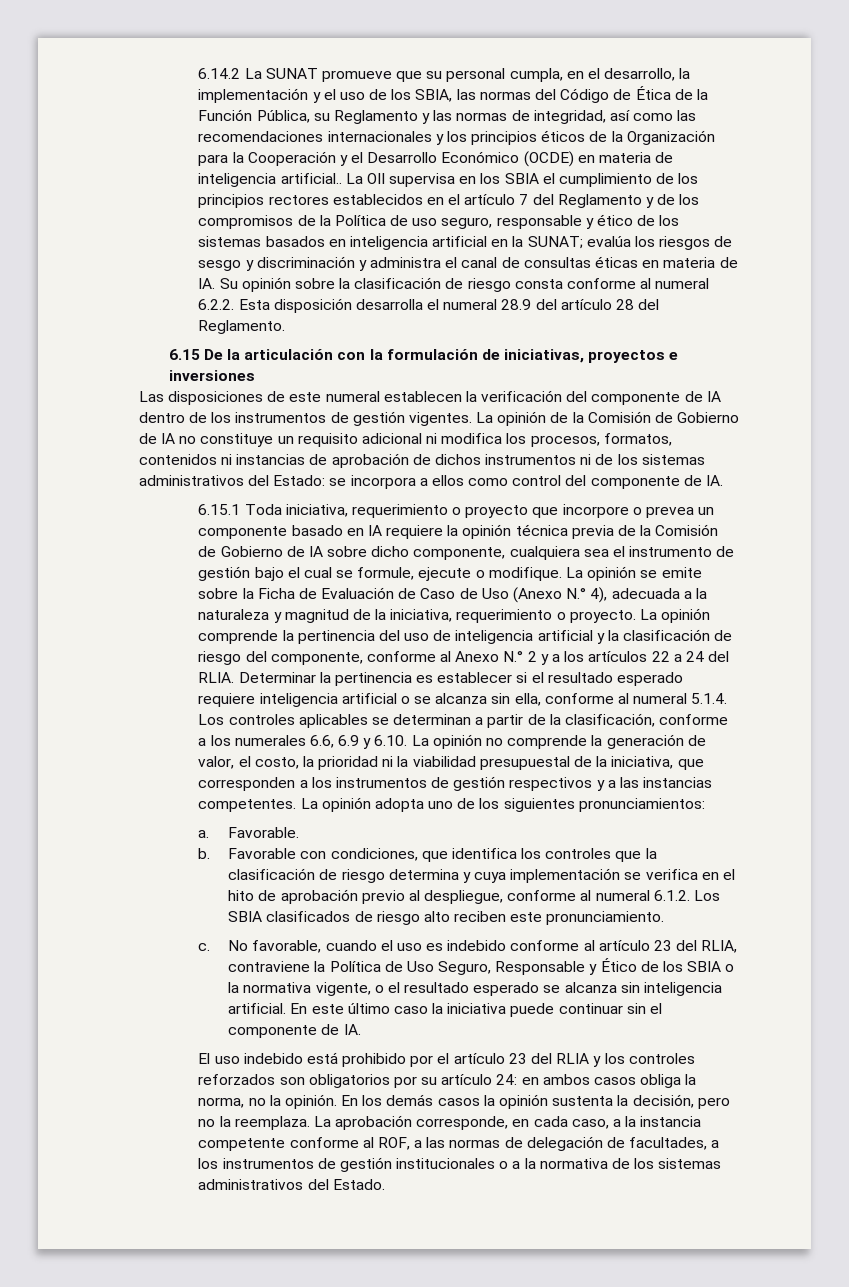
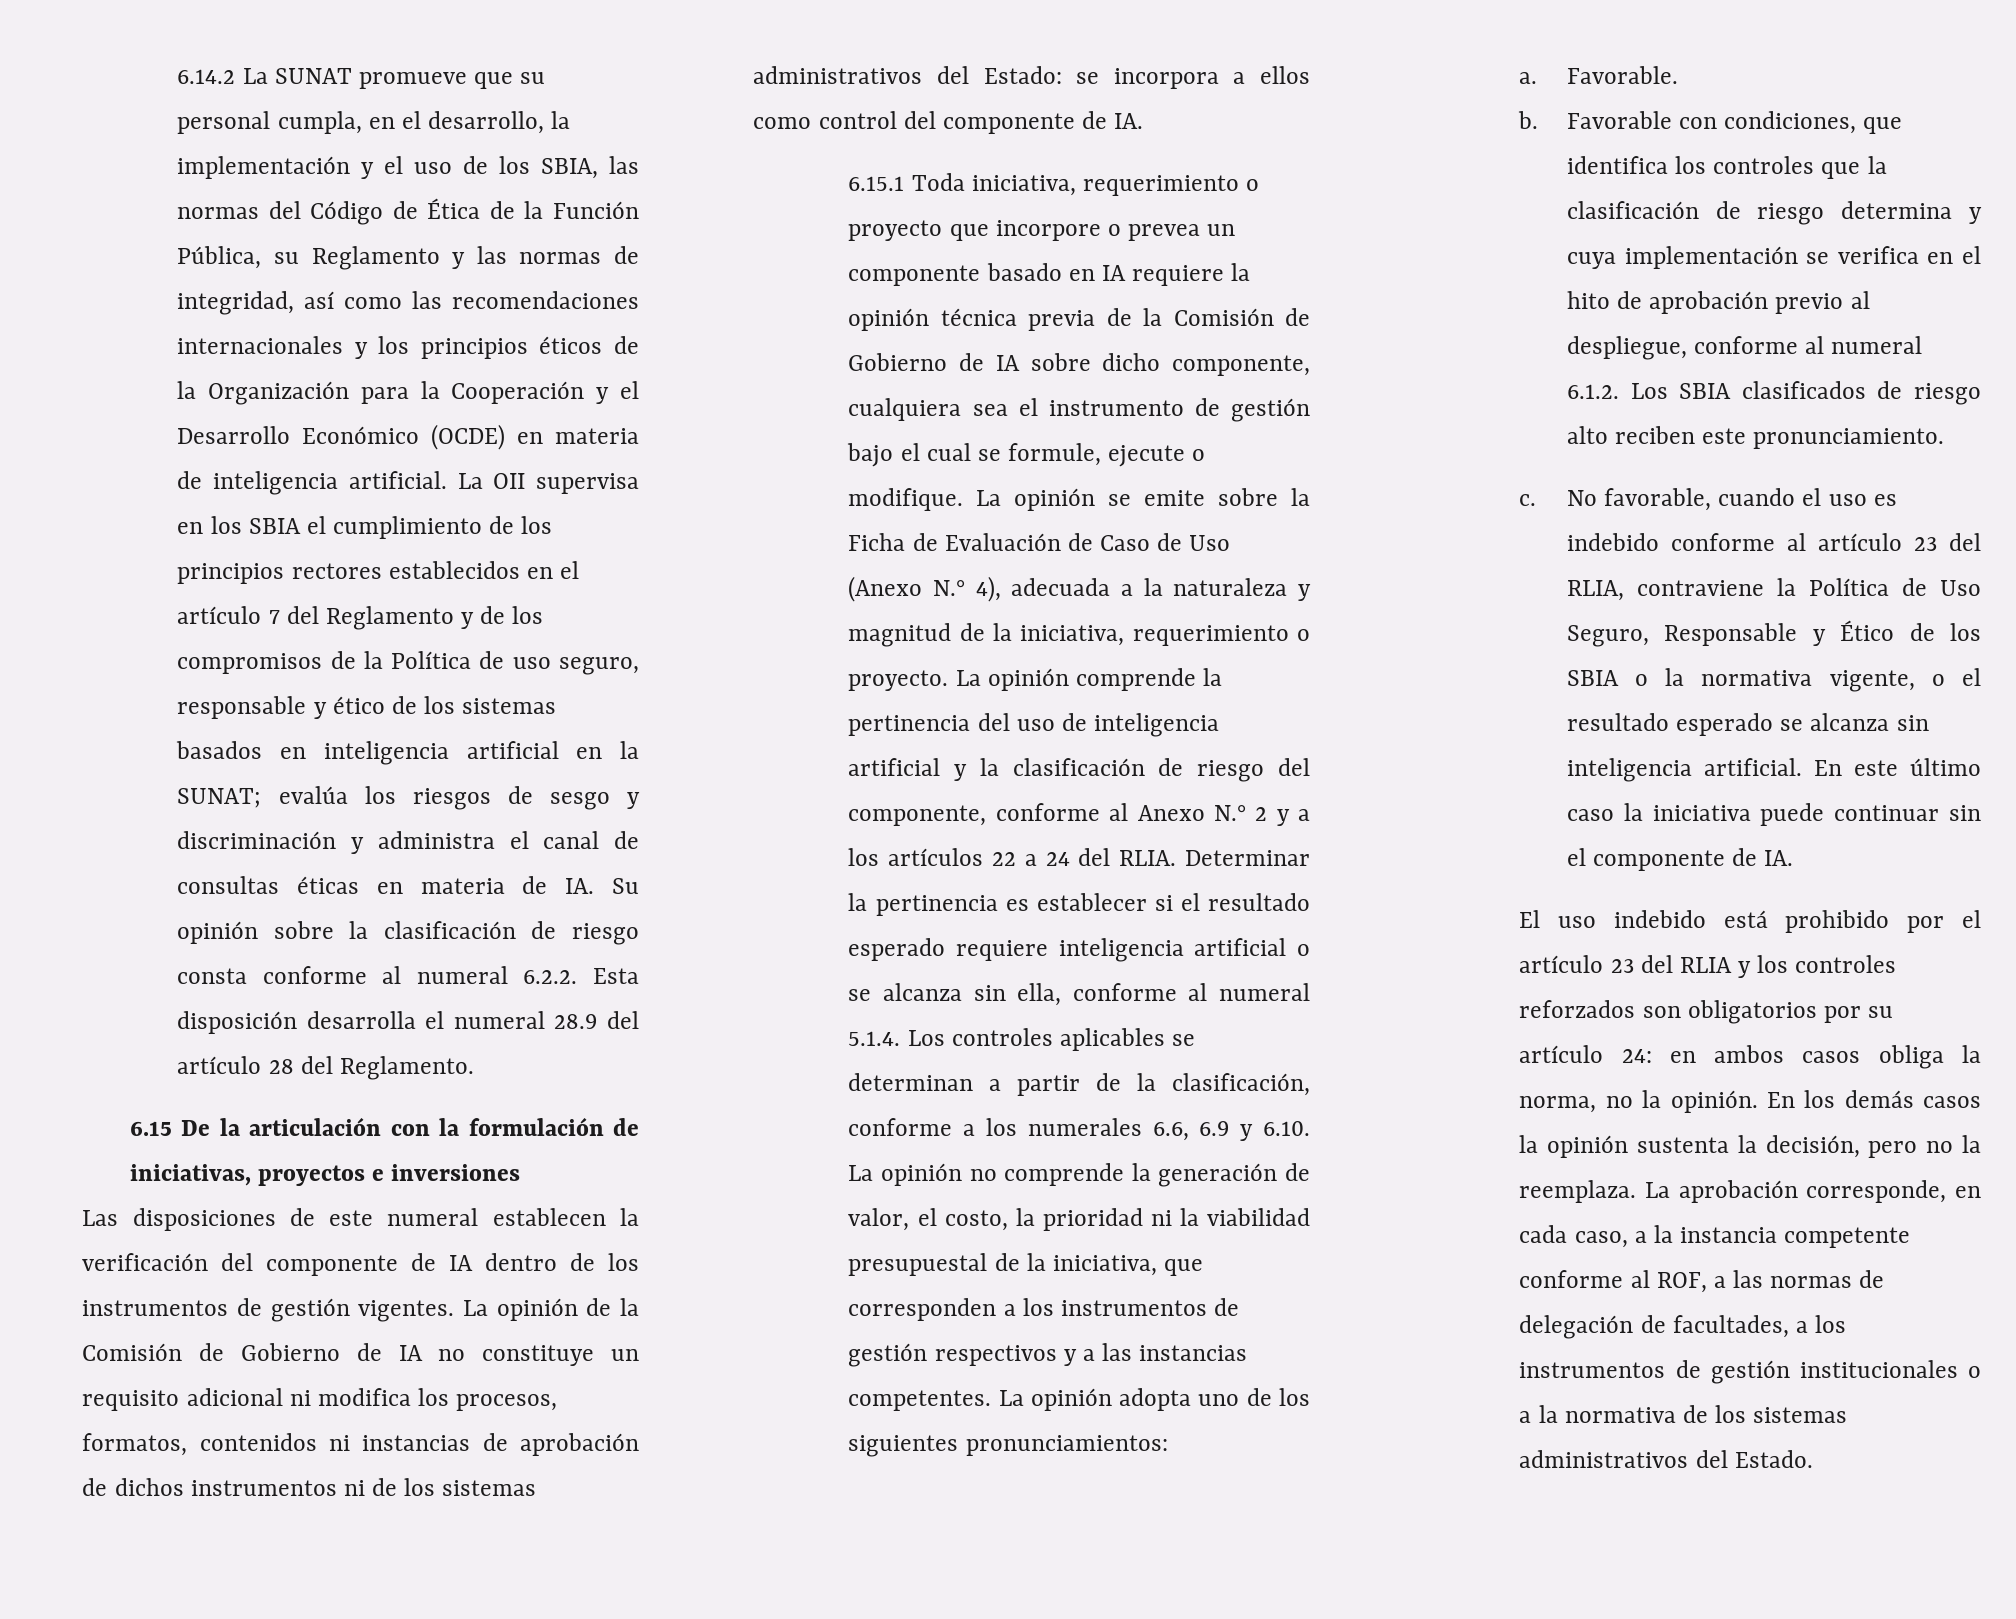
- 6.14.2 La SUNAT promueve que su personal cumpla, en el desarrollo, la implementación y el uso de los SBIA, las normas del Código de Ética de la Función Pública, su Reglamento y las normas de integridad, así como las recomendaciones internacionales y los principios éticos de la Organización para la Cooperación y el Desarrollo Económico (OCDE) en materia de inteligencia artificial..
+ 6.14.2 La SUNAT promueve que su personal cumpla, en el desarrollo, la implementación y el uso de los SBIA, las normas del Código de Ética de la Función Pública, su Reglamento y las normas de integridad, así como las recomendaciones internacionales y los principios éticos de la Organización para la Cooperación y el Desarrollo Económico (OCDE) en materia de inteligencia artificial.

